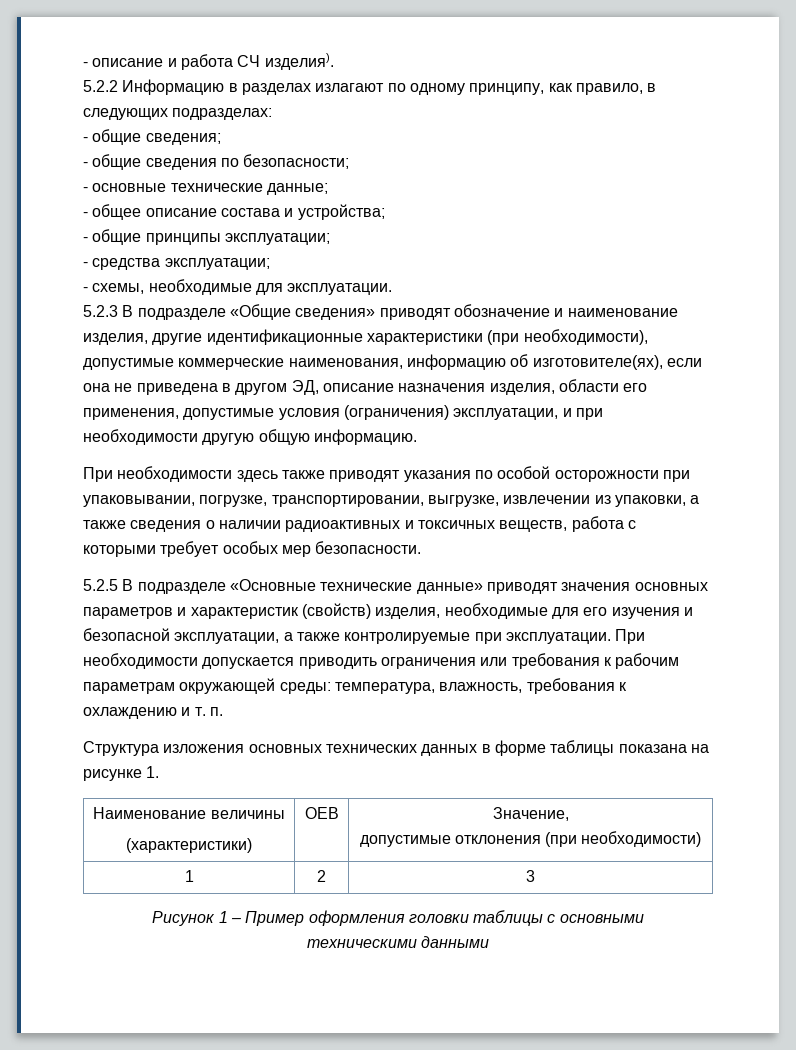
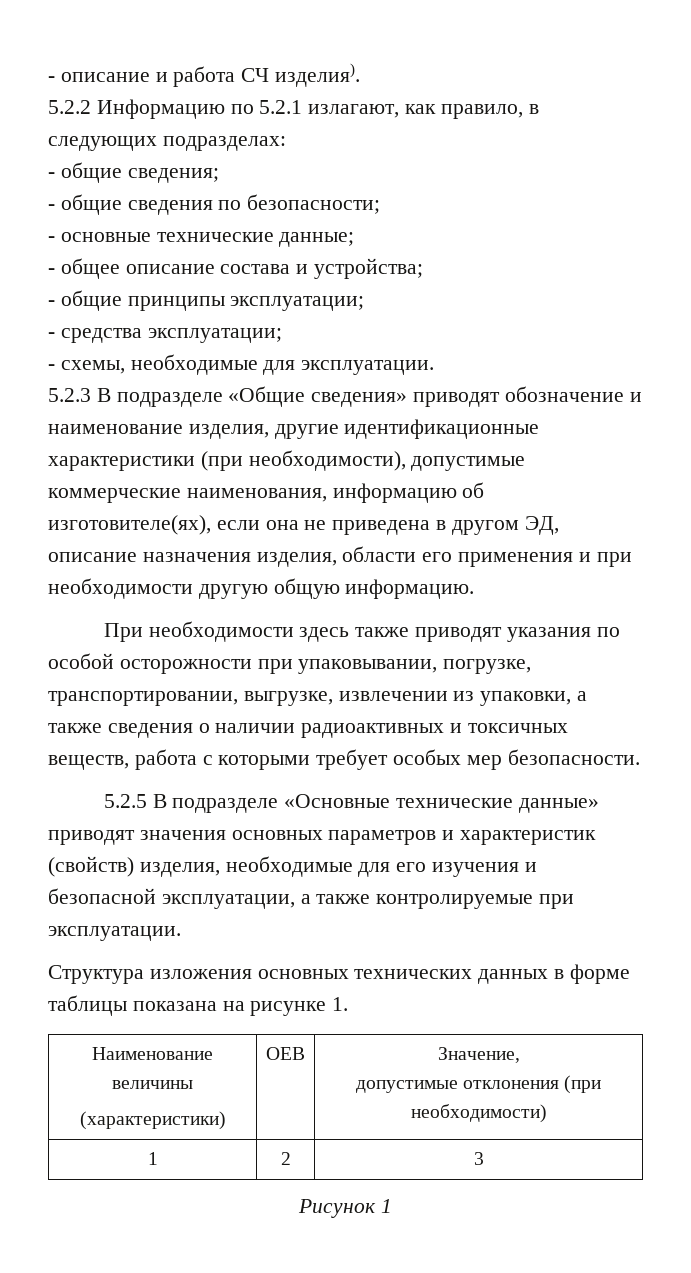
- 5.2.2 Информацию в разделах излагают по одному принципу, как правило, в следующих подразделах:
+ 5.2.2 Информацию по 5.2.1 излагают, как правило, в следующих подразделах:
- 5.2.3 В подразделе «Общие сведения» приводят обозначение и наименование изделия, другие идентификационные характеристики (при необходимости), допустимые коммерческие наименования, информацию об изготовителе(ях), если она не приведена в другом ЭД, описание назначения изделия, области его применения, допустимые условия (ограничения) эксплуатации, и при необходимости другую общую информацию.
+ 5.2.3 В подразделе «Общие сведения» приводят обозначение и наименование изделия, другие идентификационные характеристики (при необходимости), допустимые коммерческие наименования, информацию об изготовителе(ях), если она не приведена в другом ЭД, описание назначения изделия, области его применения и при необходимости другую общую информацию.
- При необходимости допускается приводить ограничения или требования к рабочим параметрам окружающей среды: температура, влажность, требования к охлаждению и т. п.
- Рисунок 1 – Пример оформления головки таблицы с основными
- техническими данными
+ Рисунок 1

